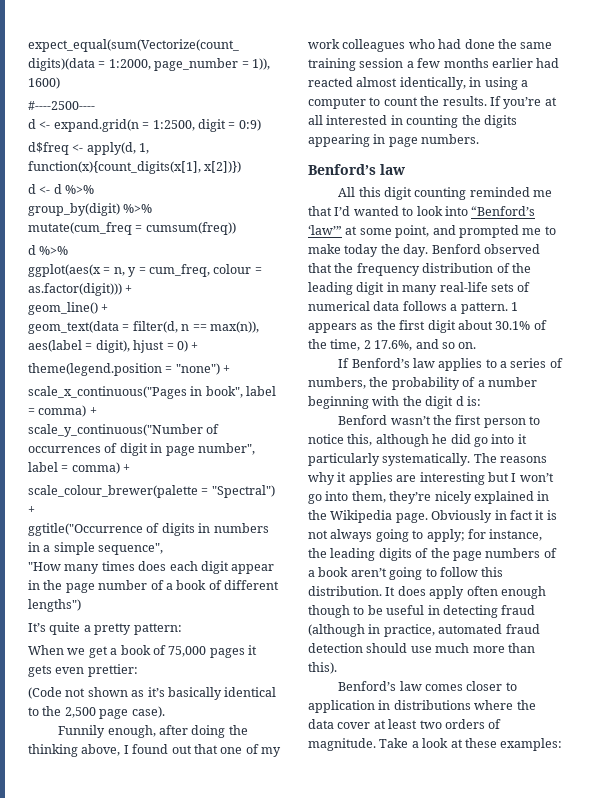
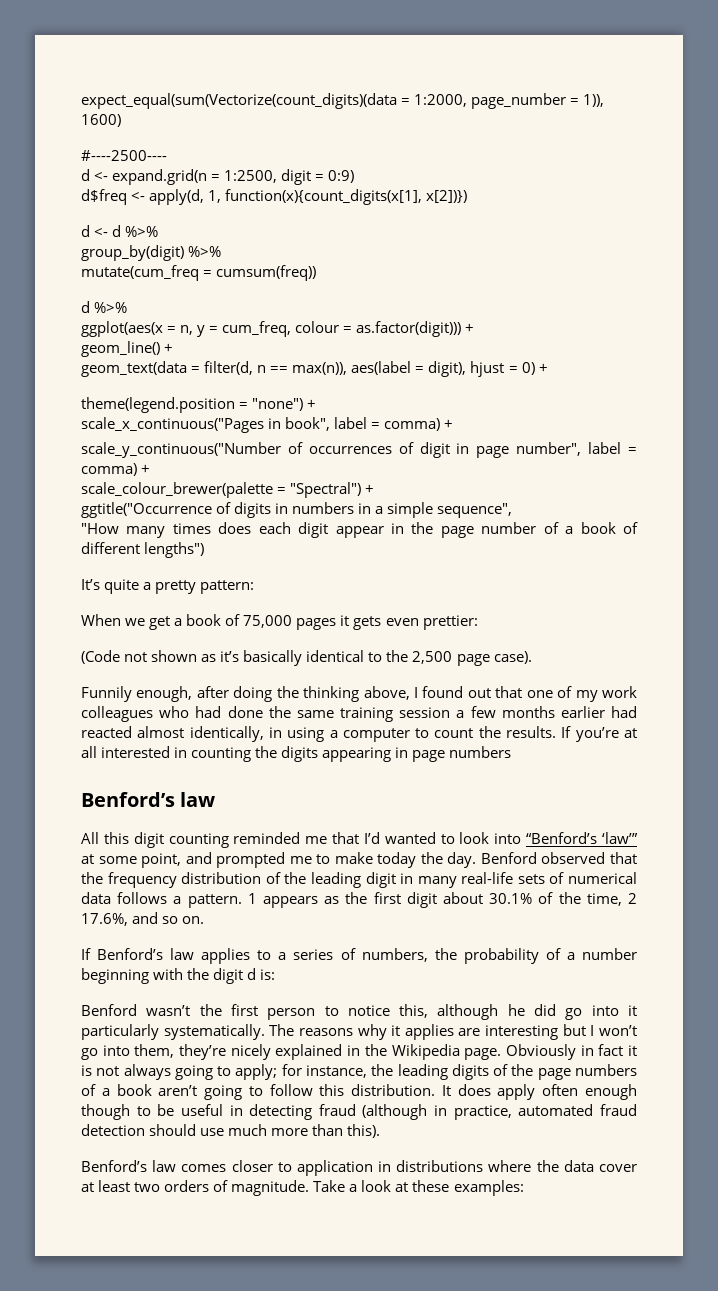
- If you’re at all interested in counting the digits appearing in page numbers.
+ If you’re at all interested in counting the digits appearing in page numbers

